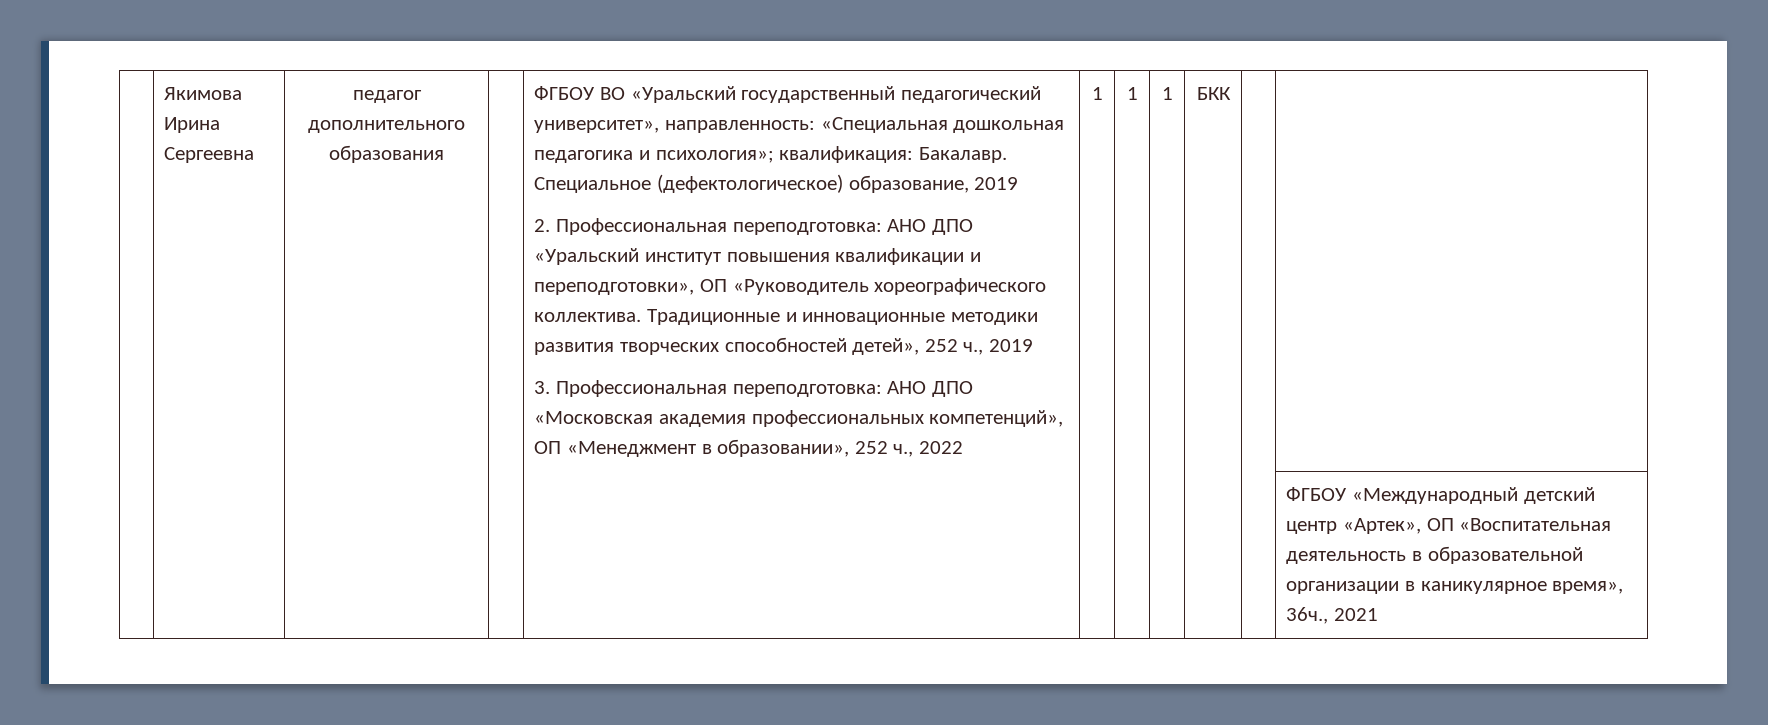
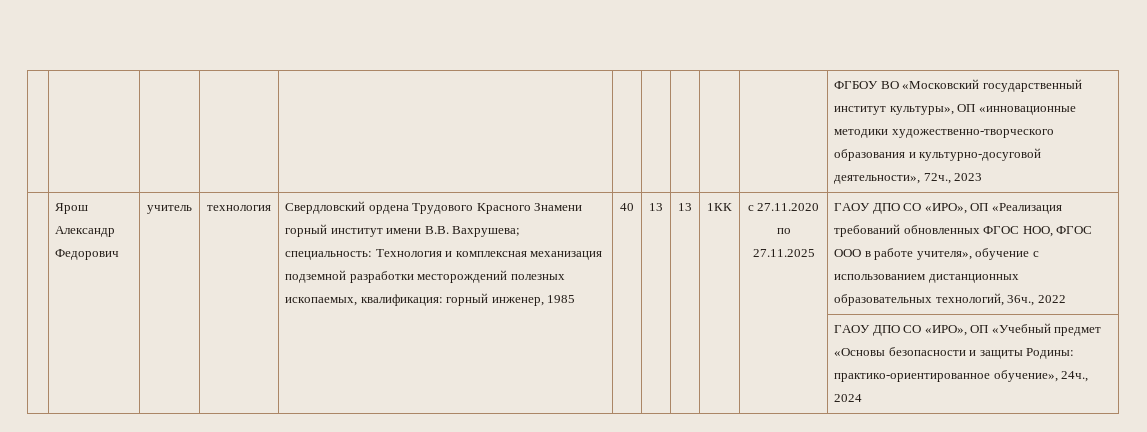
- Якимова Ирина Сергеевна | педагог дополнительного образования | | ФГБОУ ВО «Уральский государственный педагогический университет», направленность: «Специальная дошкольная педагогика и психология»; квалификация: Бакалавр. Специальное (дефектологическое) образование, 2019
- 2. Профессиональная переподготовка: АНО ДПО «Уральский институт повышения квалификации и переподготовки», ОП «Руководитель хореографического коллектива. Традиционные и инновационные методики развития творческих способностей детей», 252 ч., 2019
- 3. Профессиональная переподготовка: АНО ДПО «Московская академия профессиональных компетенций», ОП «Менеджмент в образовании», 252 ч., 2022 | 1 | 1 | 1 | БКК | |
- | | | | | | | | | | ФГБОУ «Международный детский центр «Артек», ОП «Воспитательная деятельность в образовательной организации в каникулярное время», 36ч., 2021
+ ФГБОУ ВО «Московский государственный институт культуры», ОП «инновационные методики художественно-творческого образования и культурно-досуговой деятельности», 72ч., 2023
+ | Ярош Александр Федорович | учитель | технология | Свердловский ордена Трудового Красного Знамени горный институт имени В.В. Вахрушева; специальность: Технология и комплексная механизация подземной разработки месторождений полезных ископаемых, квалификация: горный инженер, 1985 | 40 | 13 | 13 | 1КК | с 27.11.2020 по 27.11.2025 | ГАОУ ДПО СО «ИРО», ОП «Реализация требований обновленных ФГОС НОО, ФГОС ООО в работе учителя», обучение с использованием дистанционных образовательных технологий, 36ч., 2022
+ | | | | | | | | | | ГАОУ ДПО СО «ИРО», ОП «Учебный предмет «Основы безопасности и защиты Родины: практико-ориентированное обучение», 24ч., 2024

